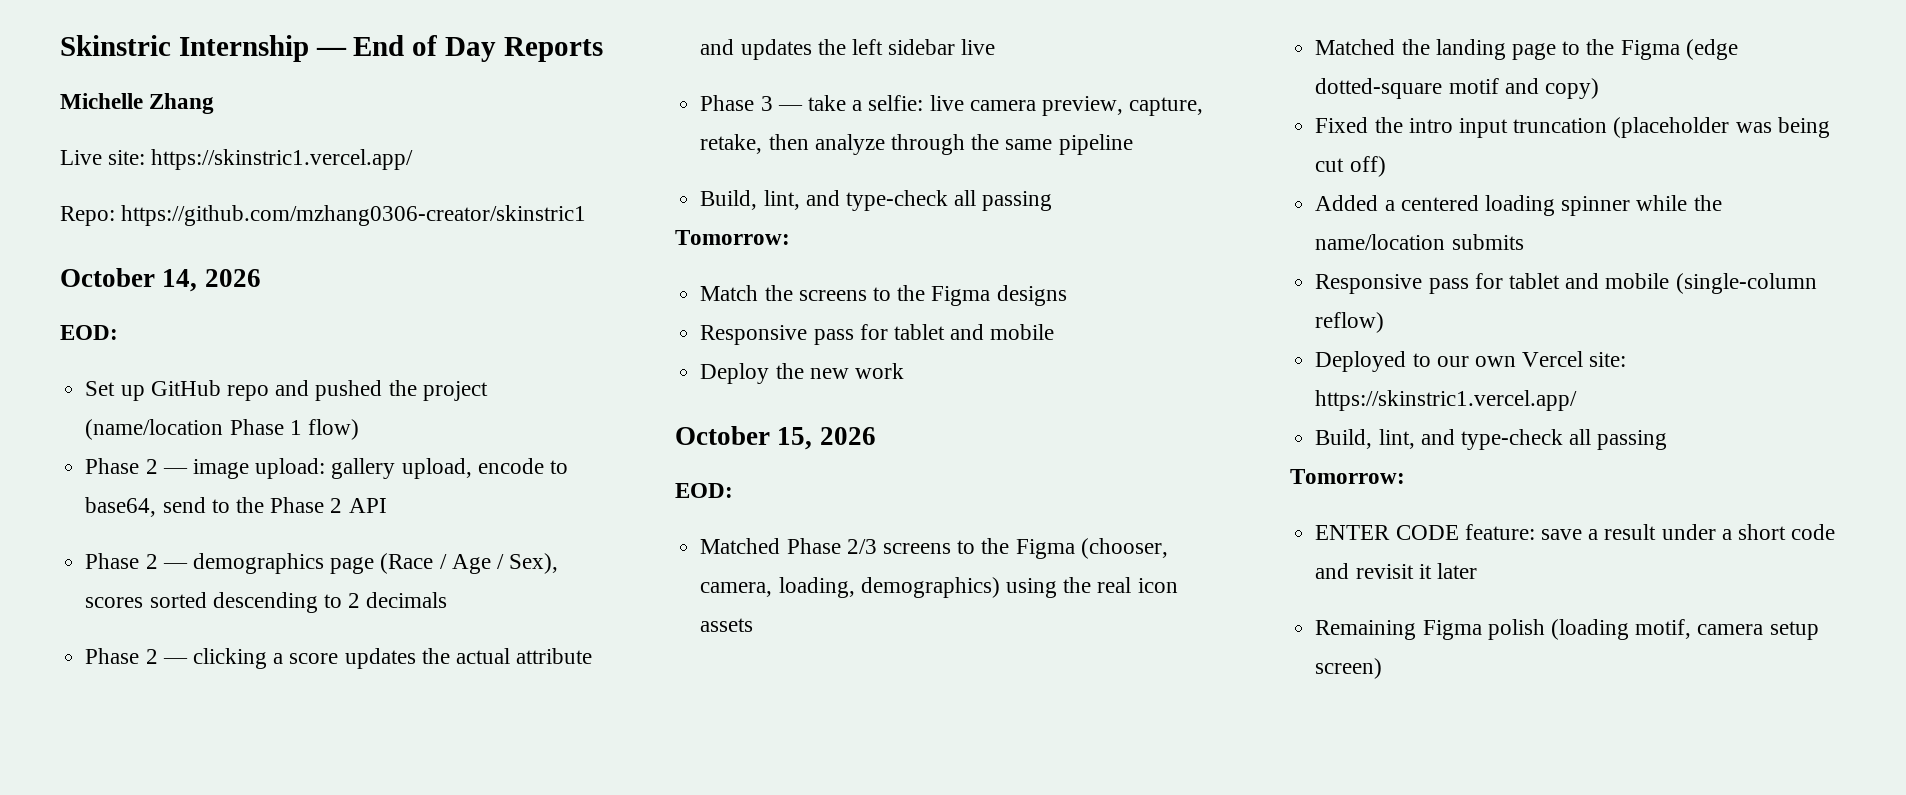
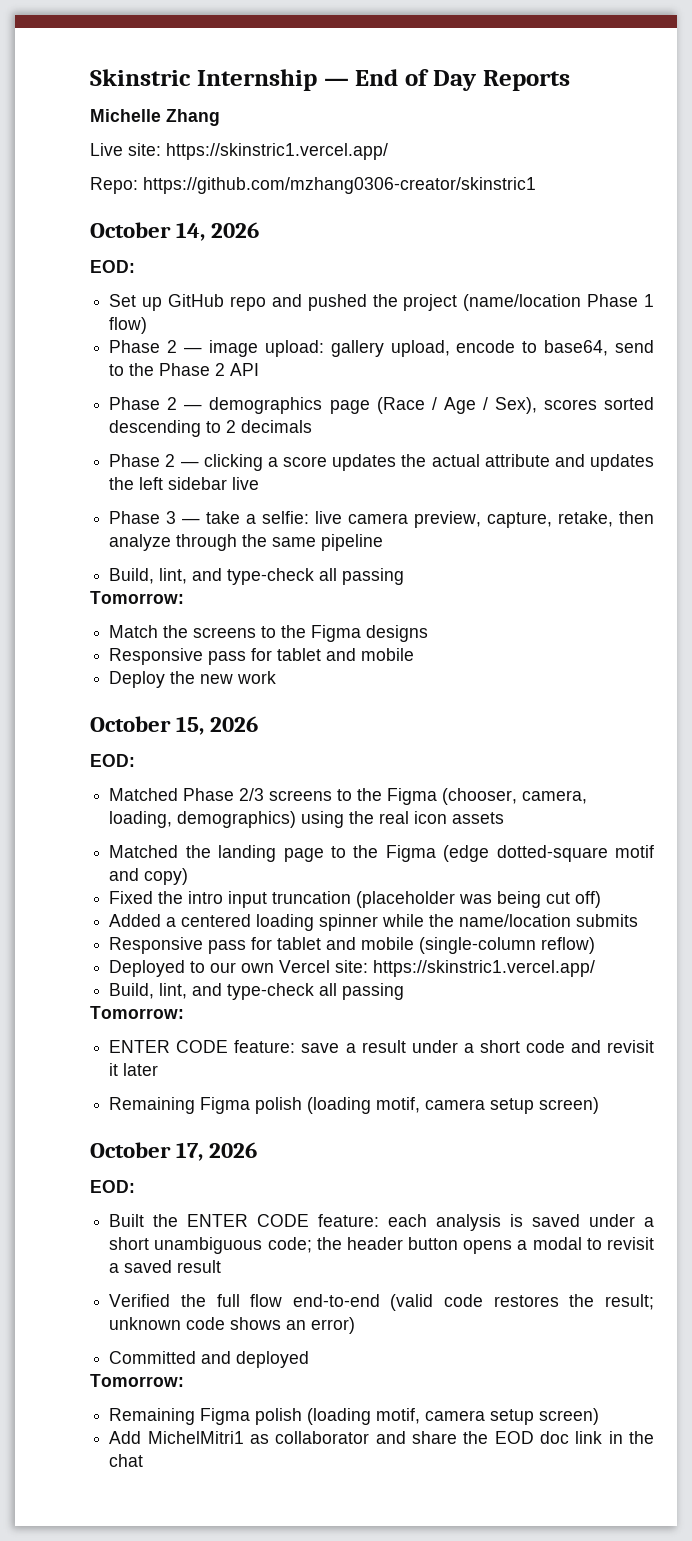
+ October 17, 2026
+ EOD:
+ Built the ENTER CODE feature: each analysis is saved under a short unambiguous code; the header button opens a modal to revisit a saved result
+ Verified the full flow end-to-end (valid code restores the result; unknown code shows an error)
+ Committed and deployed
+ Tomorrow:
+ Remaining Figma polish (loading motif, camera setup screen)
+ Add MichelMitri1 as collaborator and share the EOD doc link in the chat

